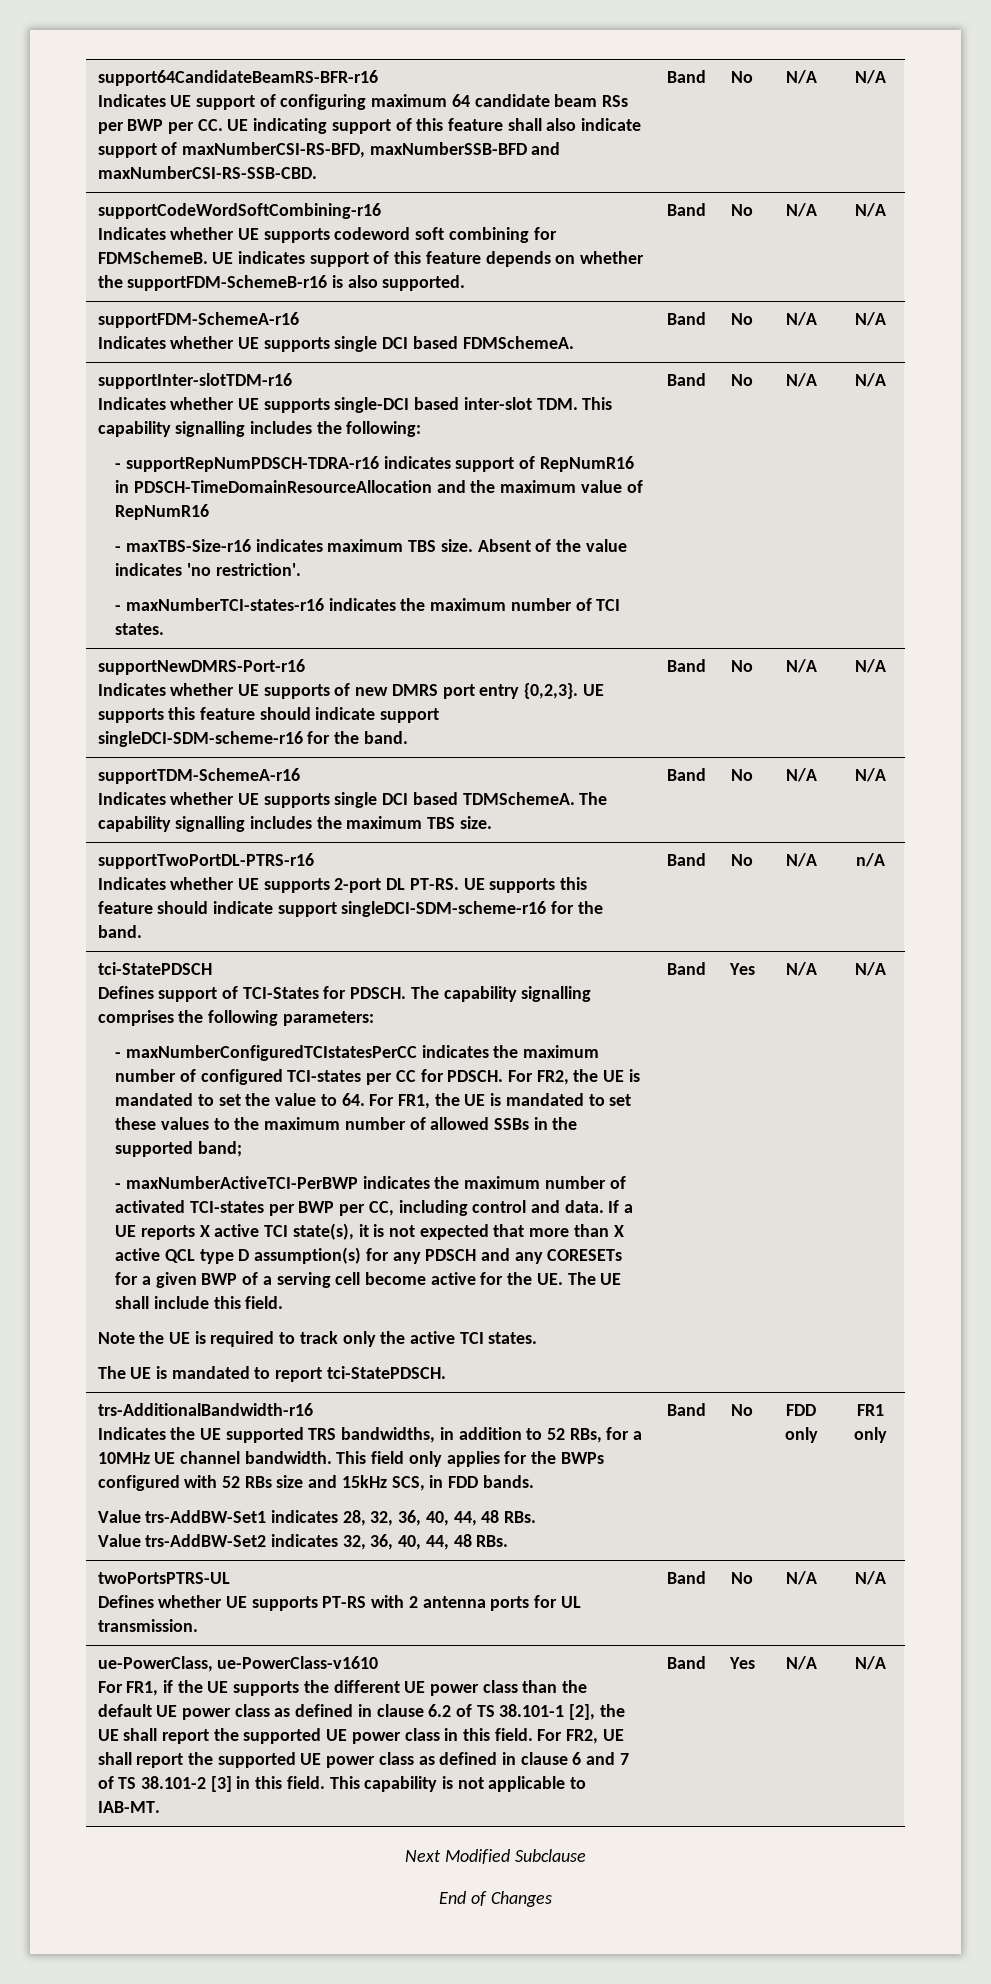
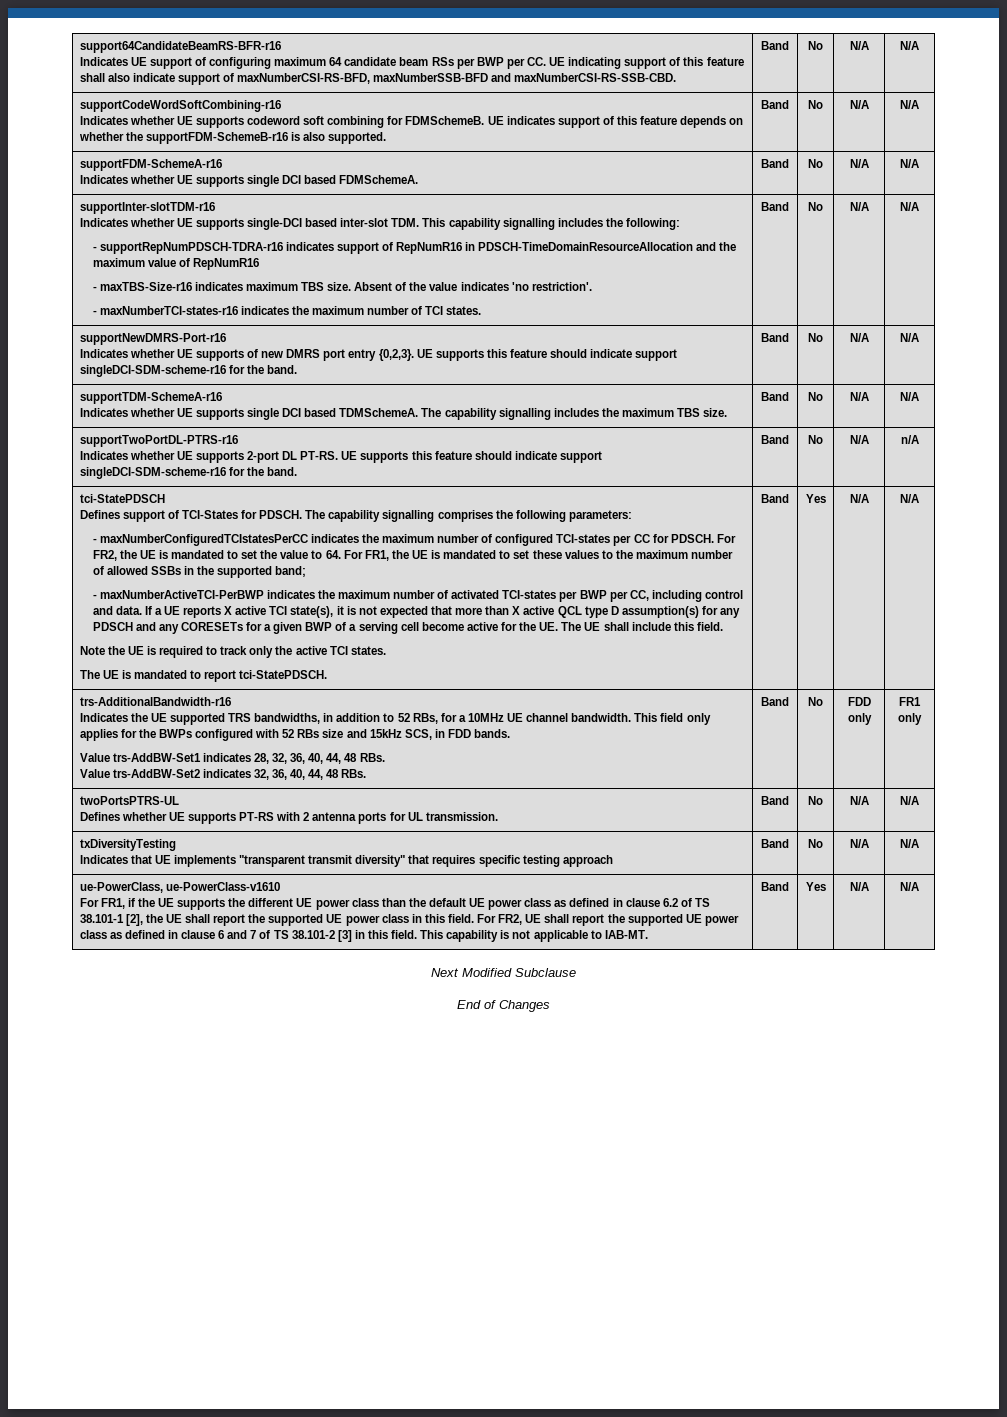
+ txDiversityTesting
+ Indicates that UE implements "transparent transmit diversity" that requires specific testing approach | Band | No | N/A | N/A

